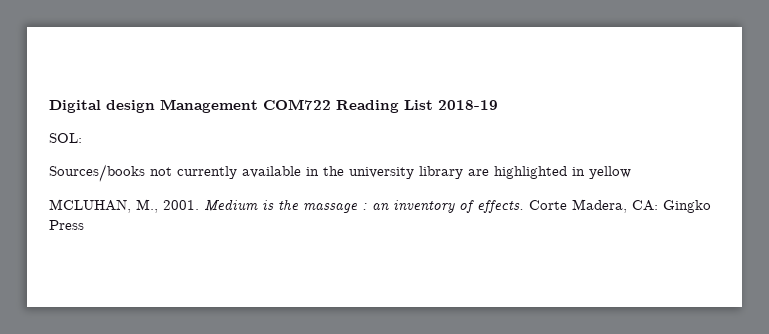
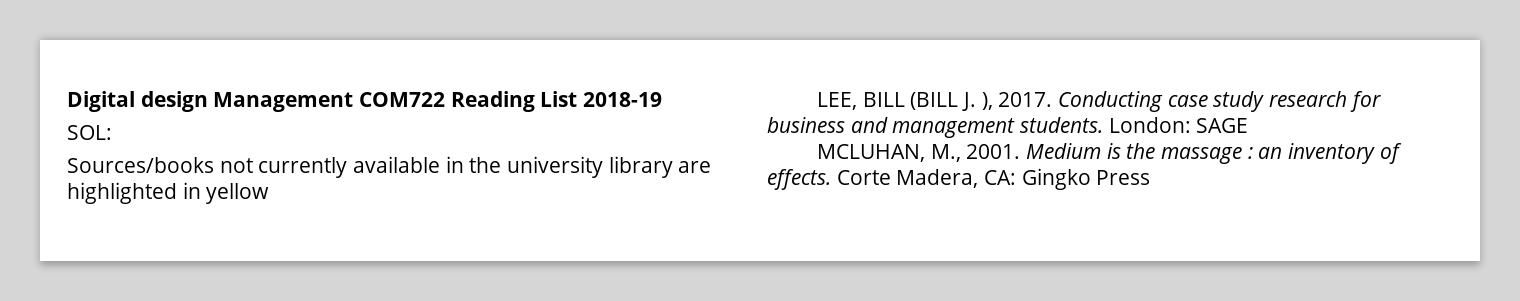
+ LEE, BILL (BILL J. ), 2017. Conducting case study research for business and management students. London: SAGE

